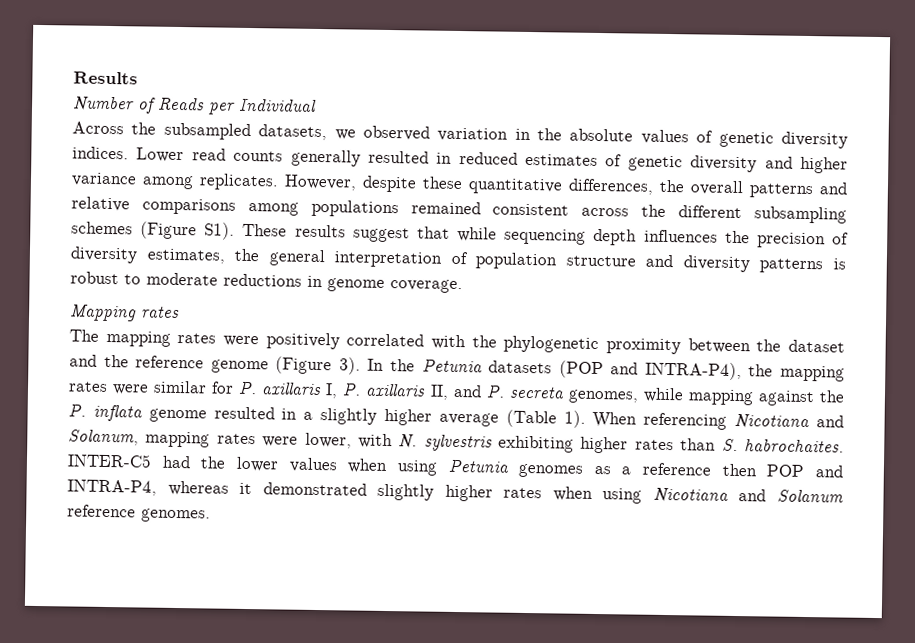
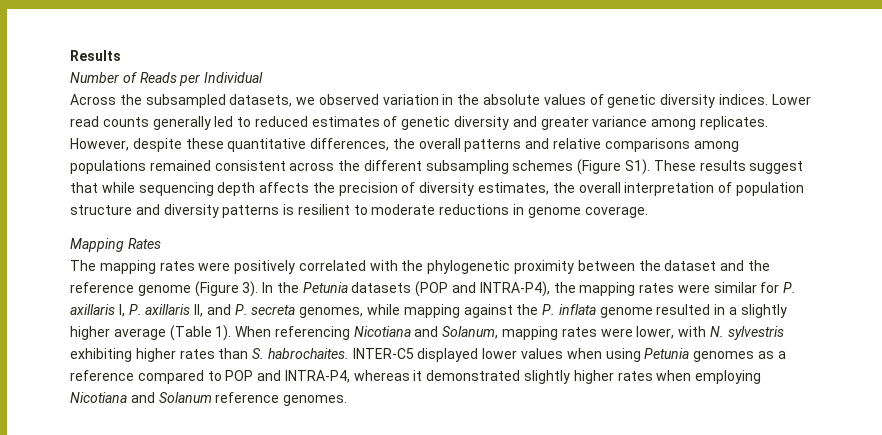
- Lower read counts generally resulted in reduced estimates of genetic diversity and higher variance among replicates.
+ Lower read counts generally led to reduced estimates of genetic diversity and greater variance among replicates.
- However, despite these quantitative differences, the overall patterns and relative comparisons among populations remained consistent across the different subsampling schemes (Figure S1). These results suggest that while sequencing depth influences the precision of diversity estimates, the general interpretation of population structure and diversity patterns is robust to moderate reductions in genome coverage.
+ However, despite these quantitative differences, the overall patterns and relative comparisons among populations remained consistent across the different subsampling schemes (Figure S1). These results suggest that while sequencing depth affects the precision of diversity estimates, the overall interpretation of population structure and diversity patterns is resilient to moderate reductions in genome coverage.
- Mapping rates
+ Mapping Rates
- INTER-C5 had the lower values when using Petunia genomes as a reference then POP and INTRA-P4, whereas it demonstrated slightly higher rates when using Nicotiana and Solanum reference genomes.
+ INTER-C5 displayed lower values when using Petunia genomes as a reference compared to POP and INTRA-P4, whereas it demonstrated slightly higher rates when employing Nicotiana and Solanum reference genomes.

